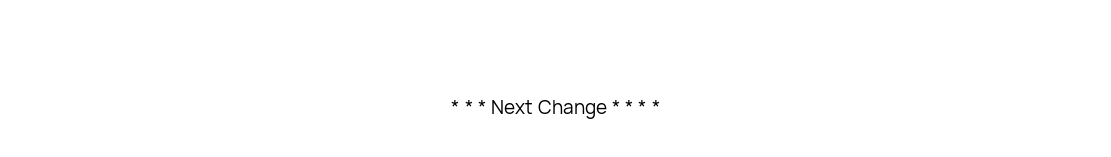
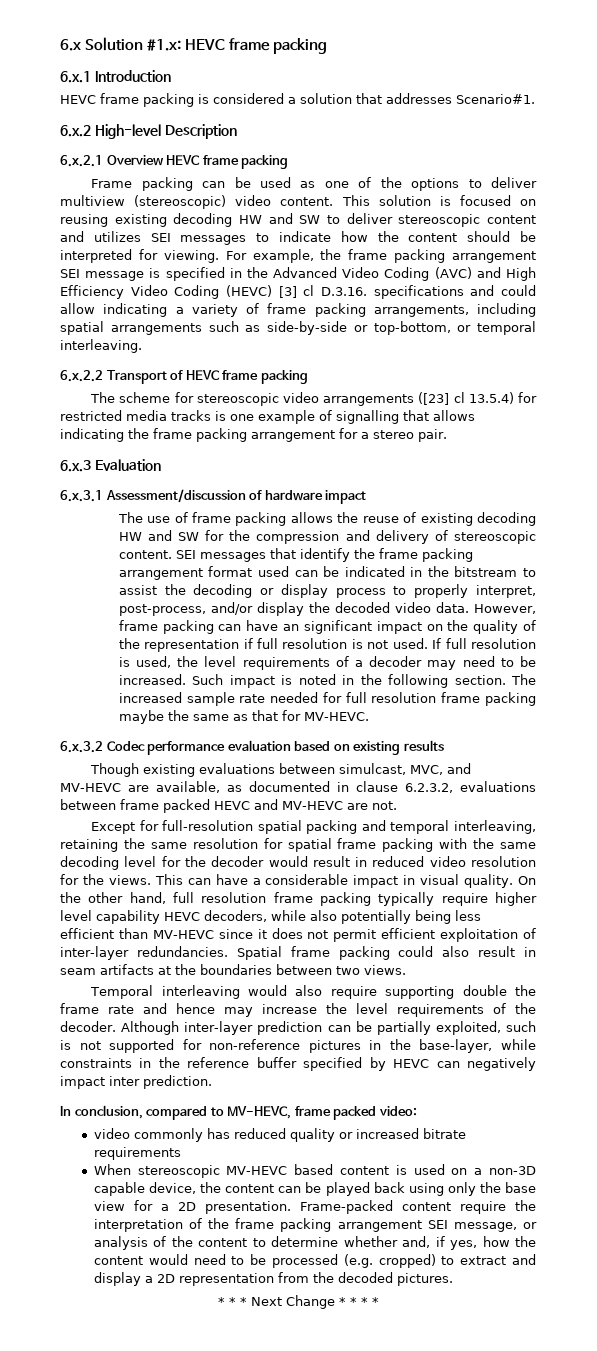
+ 6.x Solution #1.x: HEVC frame packing
+ 6.x.1 Introduction
+ HEVC frame packing is considered a solution that addresses Scenario#1.
+ 6.x.2 High-level Description
+ 6.x.2.1 Overview HEVC frame packing
+ Frame packing can be used as one of the options to deliver multiview (stereoscopic) video content. This solution is focused on reusing existing decoding HW and SW to deliver stereoscopic content and utilizes SEI messages to indicate how the content should be interpreted for viewing. For example, the frame packing arrangement SEI message is specified in the Advanced Video Coding (AVC) and High Efficiency Video Coding (HEVC) [3] cl D.3.16. specifications and could allow indicating a variety of frame packing arrangements, including spatial arrangements such as side-by-side or top-bottom, or temporal interleaving.
+ 6.x.2.2 Transport of HEVC frame packing
+ The scheme for stereoscopic video arrangements ([23] cl 13.5.4) for restricted media tracks is one example of signalling that allows indicating the frame packing arrangement for a stereo pair.
+ 6.x.3 Evaluation
+ 6.x.3.1 Assessment/discussion of hardware impact
+ The use of frame packing allows the reuse of existing decoding HW and SW for the compression and delivery of stereoscopic content. SEI messages that identify the frame packing arrangement format used can be indicated in the bitstream to assist the decoding or display process to properly interpret, post-process, and/or display the decoded video data. However, frame packing can have an significant impact on the quality of the representation if full resolution is not used. If full resolution is used, the level requirements of a decoder may need to be increased. Such impact is noted in the following section. The increased sample rate needed for full resolution frame packing maybe the same as that for MV-HEVC.
+ 6.x.3.2 Codec performance evaluation based on existing results
+ Though existing evaluations between simulcast, MVC, and MV-HEVC are available, as documented in clause 6.2.3.2, evaluations between frame packed HEVC and MV-HEVC are not.
+ Except for full-resolution spatial packing and temporal interleaving, retaining the same resolution for spatial frame packing with the same decoding level for the decoder would result in reduced video resolution for the views. This can have a considerable impact in visual quality. On the other hand, full resolution frame packing typically require higher level capability HEVC decoders, while also potentially being less efficient than MV-HEVC since it does not permit efficient exploitation of inter-layer redundancies. Spatial frame packing could also result in seam artifacts at the boundaries between two views.
+ Temporal interleaving would also require supporting double the frame rate and hence may increase the level requirements of the decoder. Although inter-layer prediction can be partially exploited, such is not supported for non-reference pictures in the base-layer, while constraints in the reference buffer specified by HEVC can negatively impact inter prediction.
+ In conclusion, compared to MV-HEVC, frame packed video:
+ video commonly has reduced quality or increased bitrate requirements
+ When stereoscopic MV-HEVC based content is used on a non-3D capable device, the content can be played back using only the base view for a 2D presentation. Frame-packed content require the interpretation of the frame packing arrangement SEI message, or analysis of the content to determine whether and, if yes, how the content would need to be processed (e.g. cropped) to extract and display a 2D representation from the decoded pictures.

